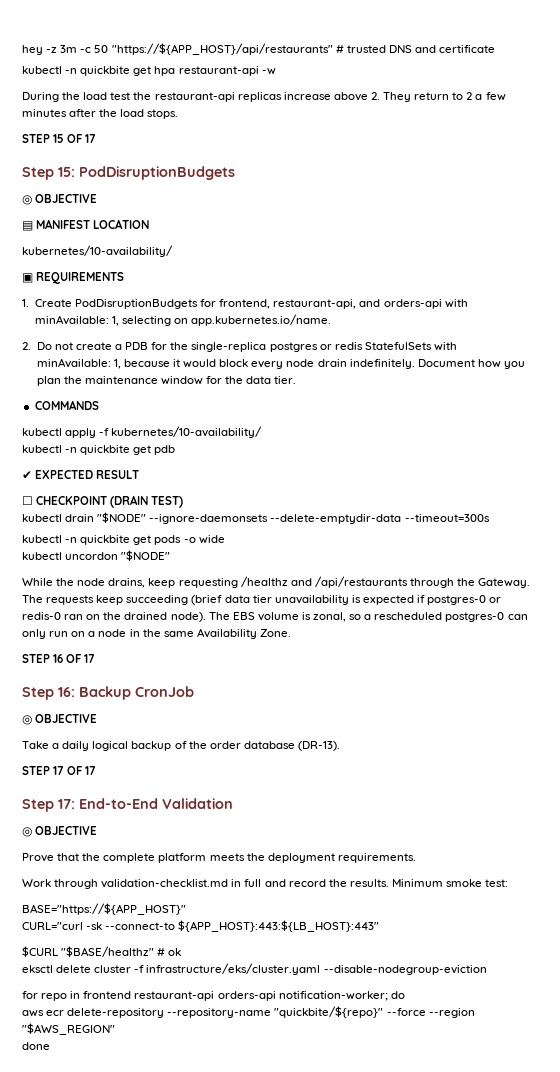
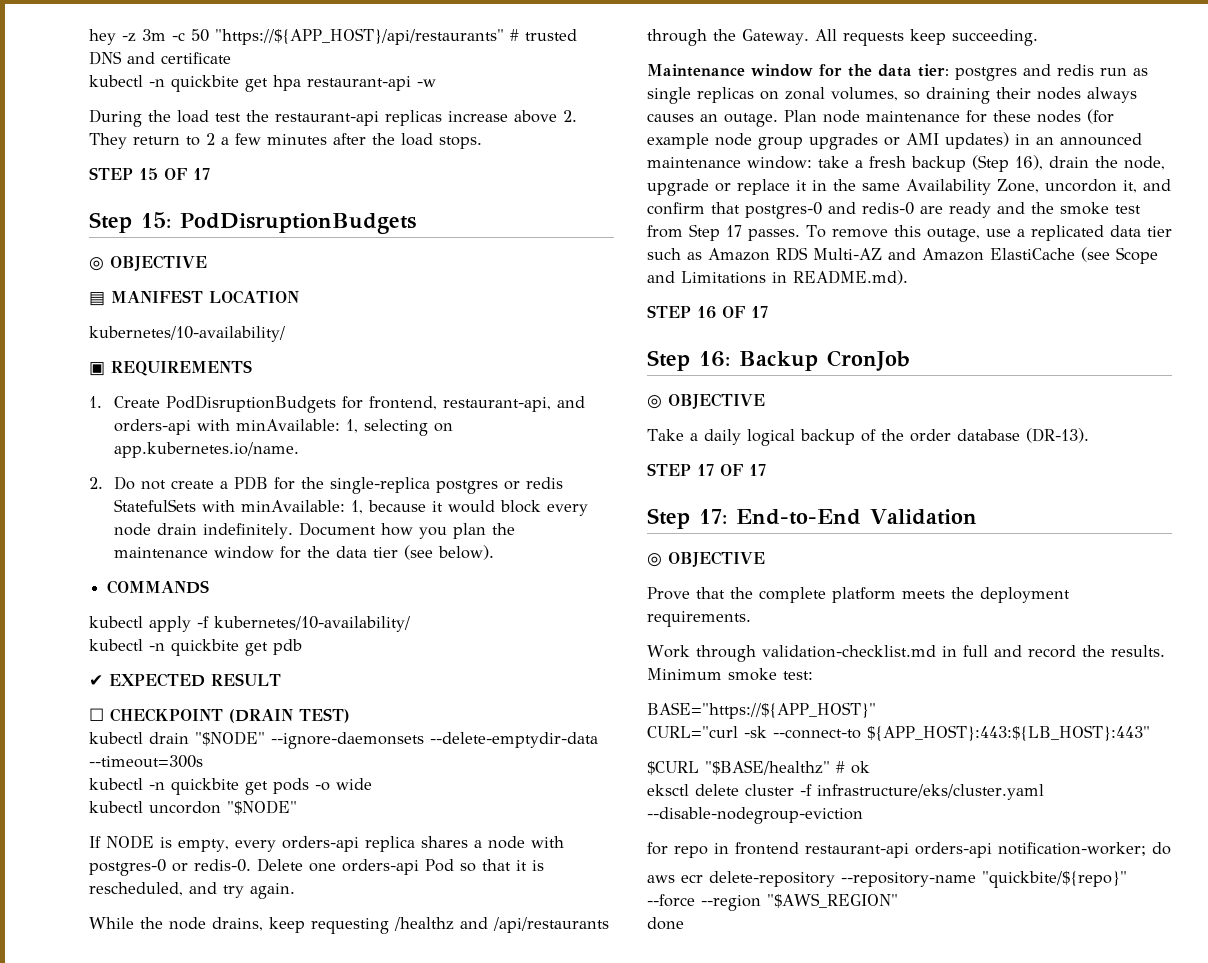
- Document how you plan the maintenance window for the data tier.
+ Document how you plan the maintenance window for the data tier (see below).
+ If NODE is empty, every orders-api replica shares a node with postgres-0 or redis-0. Delete one orders-api Pod so that it is rescheduled, and try again.
- The requests keep succeeding (brief data tier unavailability is expected if postgres-0 or redis-0 ran on the drained node). The EBS volume is zonal, so a rescheduled postgres-0 can only run on a node in the same Availability Zone.
+ All requests keep succeeding.
+ Maintenance window for the data tier: postgres and redis run as single replicas on zonal volumes, so draining their nodes always causes an outage. Plan node maintenance for these nodes (for example node group upgrades or AMI updates) in an announced maintenance window: take a fresh backup (Step 16), drain the node, upgrade or replace it in the same Availability Zone, uncordon it, and confirm that postgres-0 and redis-0 are ready and the smoke test from Step 17 passes. To remove this outage, use a replicated data tier such as Amazon RDS Multi-AZ and Amazon ElastiCache (see Scope and Limitations in README.md).

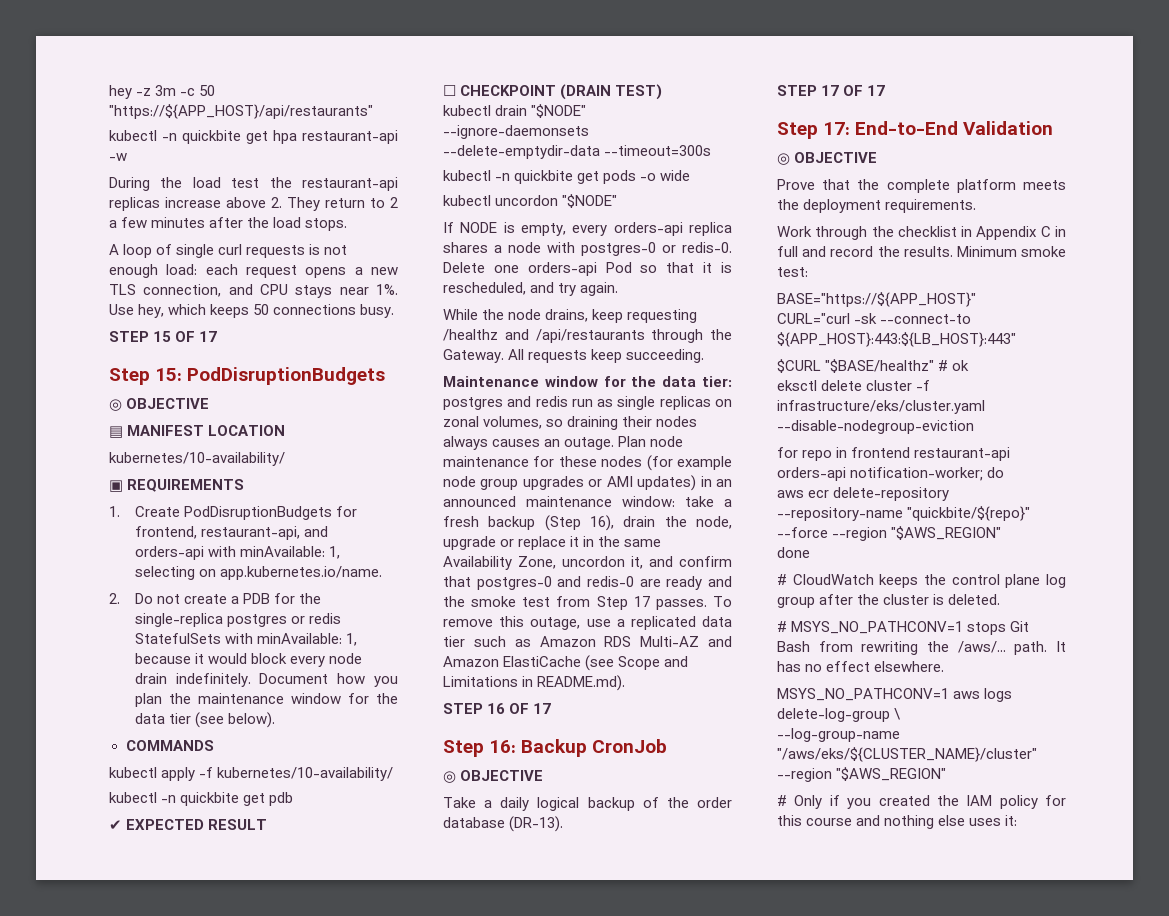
- hey -z 3m -c 50 "https://${APP_HOST}/api/restaurants" # trusted DNS and certificate
+ hey -z 3m -c 50 "https://${APP_HOST}/api/restaurants"
+ A loop of single curl requests is not enough load: each request opens a new TLS connection, and CPU stays near 1%. Use hey, which keeps 50 connections busy.
- Work through validation-checklist.md in full and record the results.
+ Work through the checklist in Appendix C in full and record the results.
+ # CloudWatch keeps the control plane log group after the cluster is deleted.
+ # MSYS_NO_PATHCONV=1 stops Git Bash from rewriting the /aws/... path. It has no effect elsewhere.
+ MSYS_NO_PATHCONV=1 aws logs delete-log-group \
+ --log-group-name "/aws/eks/${CLUSTER_NAME}/cluster" --region "$AWS_REGION"
+ # Only if you created the IAM policy for this course and nothing else uses it:

